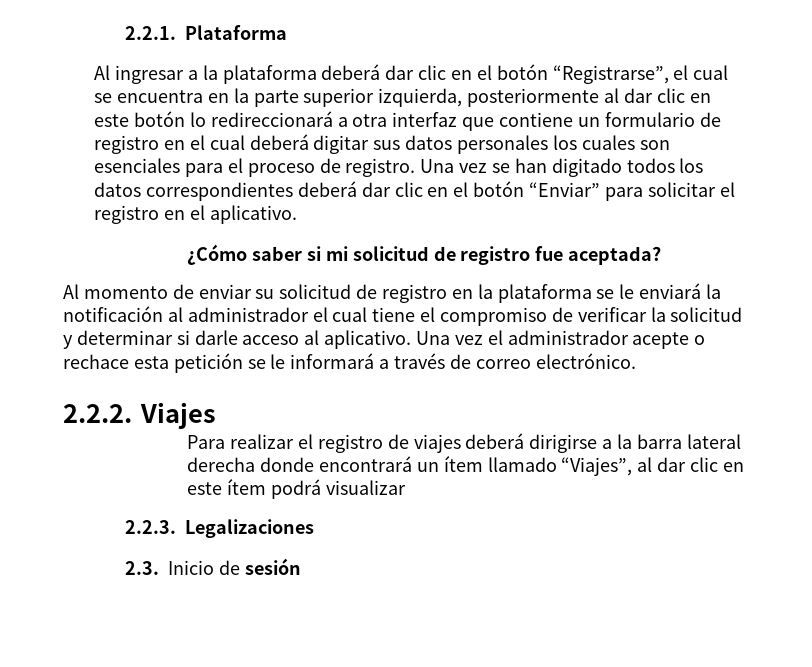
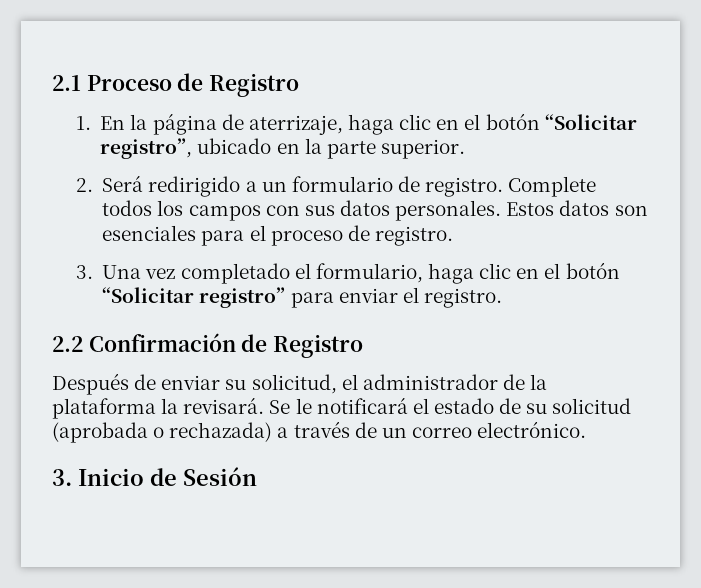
- 2.2.1. Plataforma
- Al ingresar a la plataforma deberá dar clic en el botón “Registrarse”, el cual se encuentra en la parte superior izquierda, posteriormente al dar clic en este botón lo redireccionará a otra interfaz que contiene un formulario de registro en el cual deberá digitar sus datos personales los cuales son esenciales para el proceso de registro. Una vez se han digitado todos los datos correspondientes deberá dar clic en el botón “Enviar” para solicitar el registro en el aplicativo.
- ¿Cómo saber si mi solicitud de registro fue aceptada?
- Al momento de enviar su solicitud de registro en la plataforma se le enviará la notificación al administrador el cual tiene el compromiso de verificar la solicitud y determinar si darle acceso al aplicativo. Una vez el administrador acepte o rechace esta petición se le informará a través de correo electrónico.
+ 2.1 Proceso de Registro
+ 1. En la página de aterrizaje, haga clic en el botón “Solicitar registro”, ubicado en la parte superior.
+ 2. Será redirigido a un formulario de registro. Complete todos los campos con sus datos personales. Estos datos son esenciales para el proceso de registro.
+ 3. Una vez completado el formulario, haga clic en el botón “Solicitar registro” para enviar el registro.
+ 2.2 Confirmación de Registro
+ Después de enviar su solicitud, el administrador de la plataforma la revisará. Se le notificará el estado de su solicitud (aprobada o rechazada) a través de un correo electrónico.
- 2.2.2. Viajes
- Para realizar el registro de viajes deberá dirigirse a la barra lateral derecha donde encontrará un ítem llamado “Viajes”, al dar clic en este ítem podrá visualizar
- 2.2.3. Legalizaciones
- 2.3. Inicio de sesión
+ 3. Inicio de Sesión

